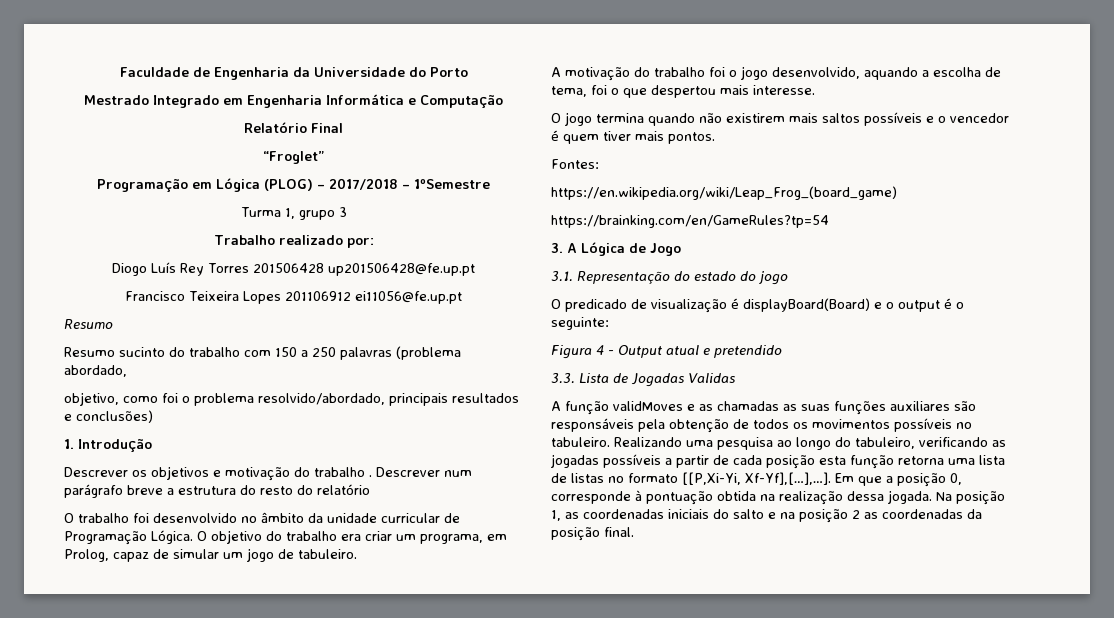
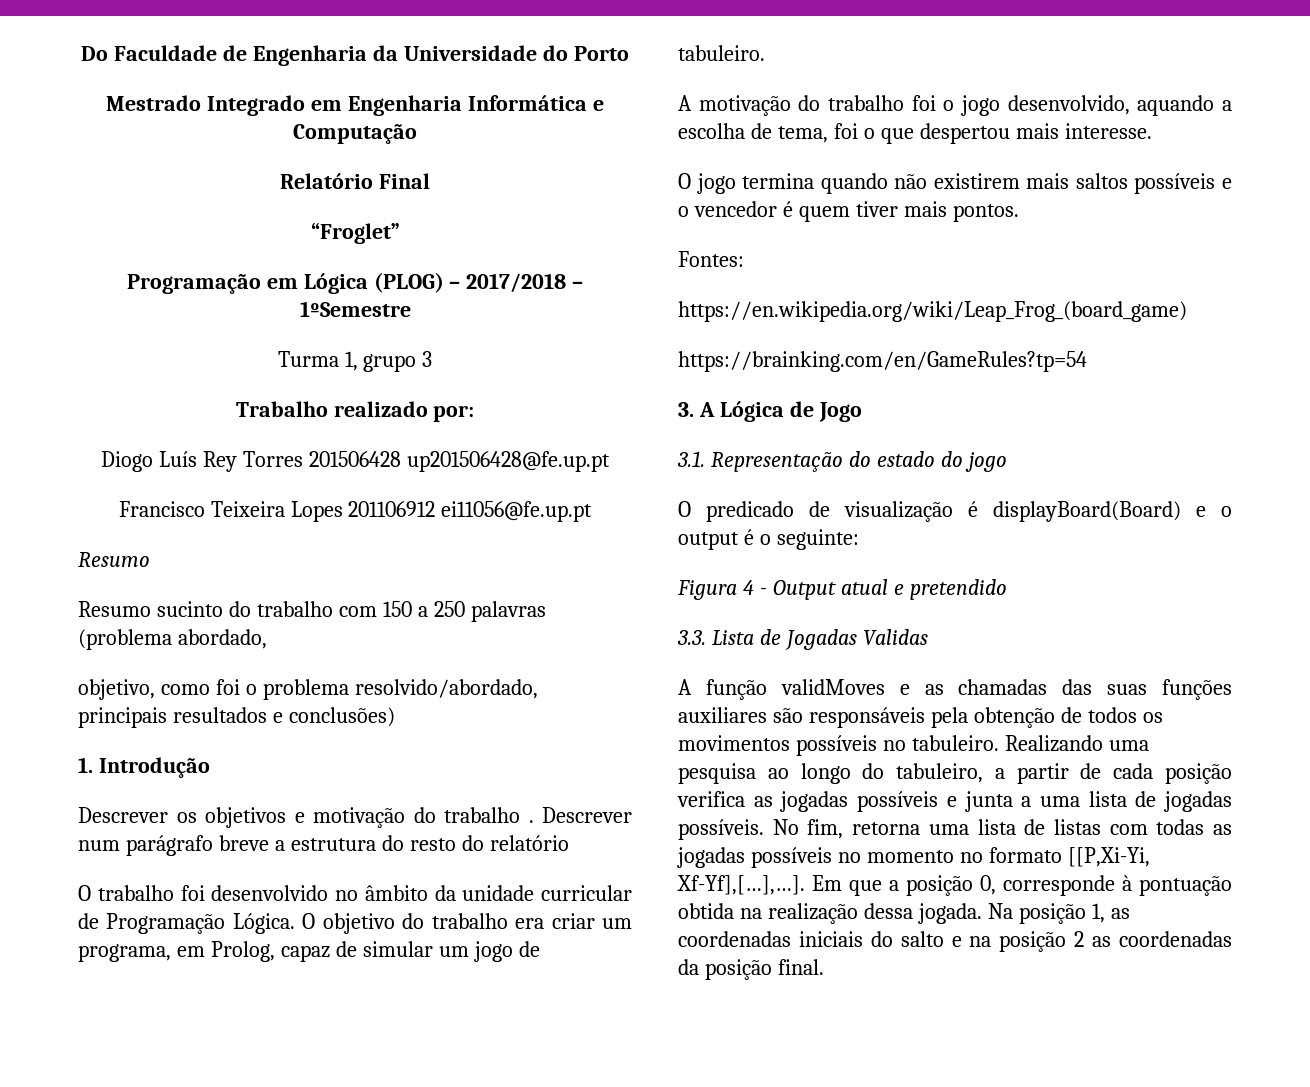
- Faculdade de Engenharia da Universidade do Porto
+ Do Faculdade de Engenharia da Universidade do Porto
- A função validMoves e as chamadas as suas funções auxiliares são responsáveis pela obtenção de todos os movimentos possíveis no tabuleiro.
+ A função validMoves e as chamadas das suas funções auxiliares são responsáveis pela obtenção de todos os movimentos possíveis no tabuleiro.
- Realizando uma pesquisa ao longo do tabuleiro, verificando as jogadas possíveis a partir de cada posição esta função retorna uma lista de listas no formato [[P,Xi-Yi, Xf-Yf],[…],…].
+ Realizando uma pesquisa ao longo do tabuleiro, a partir de cada posição verifica as jogadas possíveis e junta a uma lista de jogadas possíveis. No fim, retorna uma lista de listas com todas as jogadas possíveis no momento no formato [[P,Xi-Yi, Xf-Yf],[…],…].

